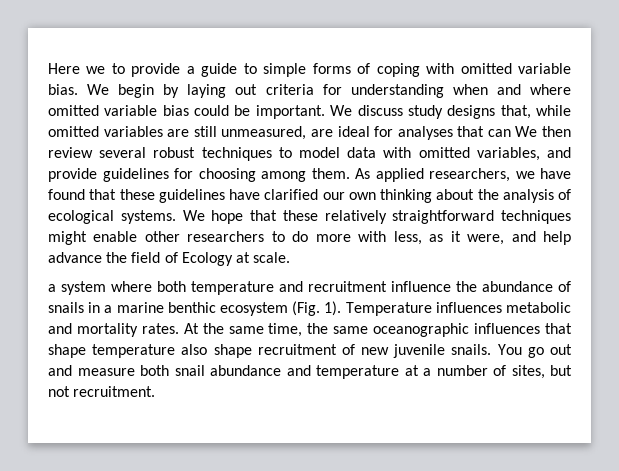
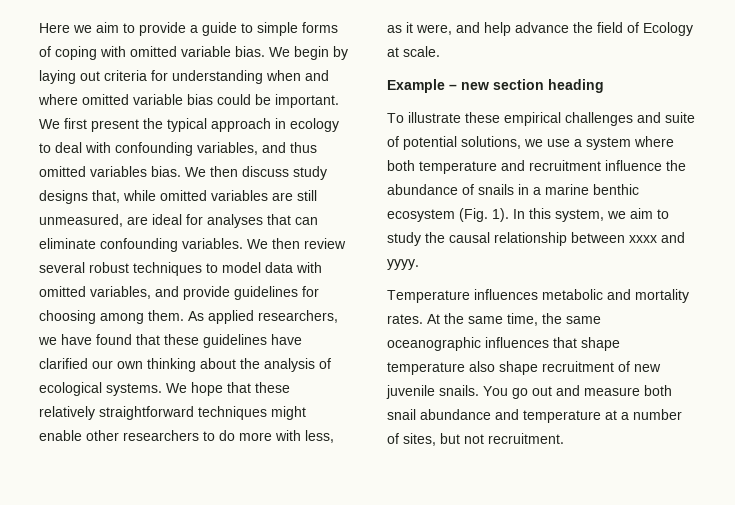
- Here we to provide a guide to simple forms of coping with omitted variable bias.
+ Here we aim to provide a guide to simple forms of coping with omitted variable bias.
- We discuss study designs that, while omitted variables are still unmeasured, are ideal for analyses that can We then review several robust techniques to model data with omitted variables, and provide guidelines for choosing among them.
+ We first present the typical approach in ecology to deal with confounding variables, and thus omitted variables bias. We then discuss study designs that, while omitted variables are still unmeasured, are ideal for analyses that can eliminate confounding variables. We then review several robust techniques to model data with omitted variables, and provide guidelines for choosing among them.
- a system where both temperature and recruitment influence the abundance of snails in a marine benthic ecosystem (Fig. 1). Temperature influences metabolic and mortality rates.
+ Example – new section heading
+ To illustrate these empirical challenges and suite of potential solutions, we use a system where both temperature and recruitment influence the abundance of snails in a marine benthic ecosystem (Fig. 1). In this system, we aim to study the causal relationship between xxxx and yyyy.
+ Temperature influences metabolic and mortality rates.

